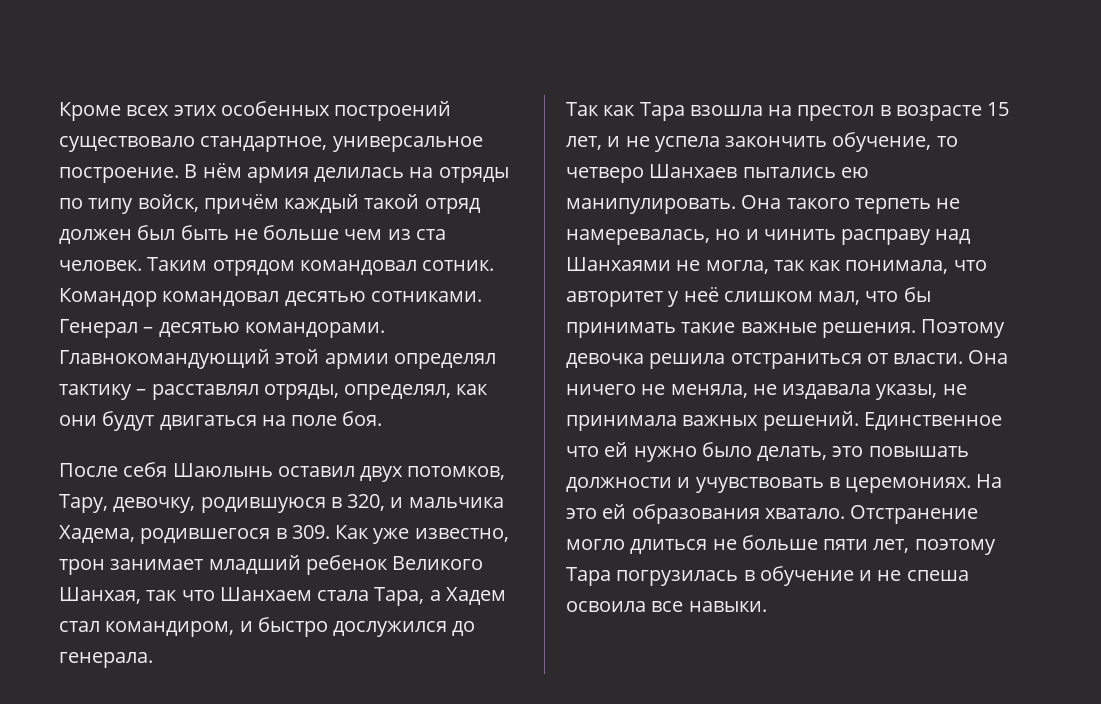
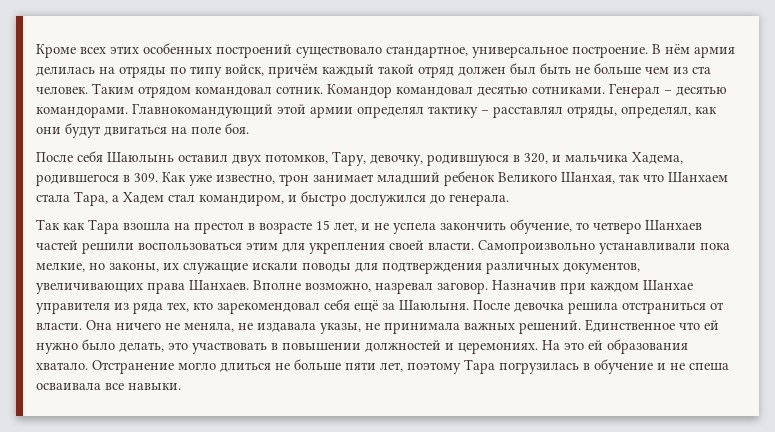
- Так как Тара взошла на престол в возрасте 15 лет, и не успела закончить обучение, то четверо Шанхаев пытались ею манипулировать. Она такого терпеть не намеревалась, но и чинить расправу над Шанхаями не могла, так как понимала, что авторитет у неё слишком мал, что бы принимать такие важные решения. Поэтому девочка решила отстраниться от власти.
+ Так как Тара взошла на престол в возрасте 15 лет, и не успела закончить обучение, то четверо Шанхаев частей решили воспользоваться этим для укрепления своей власти. Самопроизвольно устанавливали пока мелкие, но законы, их служащие искали поводы для подтверждения различных документов, увеличивающих права Шанхаев. Вполне возможно, назревал заговор. Назначив при каждом Шанхае управителя из ряда тех, кто зарекомендовал себя ещё за Шаюлыня. После девочка решила отстраниться от власти.
- Единственное что ей нужно было делать, это повышать должности и учувствовать в церемониях.
+ Единственное что ей нужно было делать, это участвовать в повышении должностей и церемониях.
- Отстранение могло длиться не больше пяти лет, поэтому Тара погрузилась в обучение и не спеша освоила все навыки.
+ Отстранение могло длиться не больше пяти лет, поэтому Тара погрузилась в обучение и не спеша осваивала все навыки.

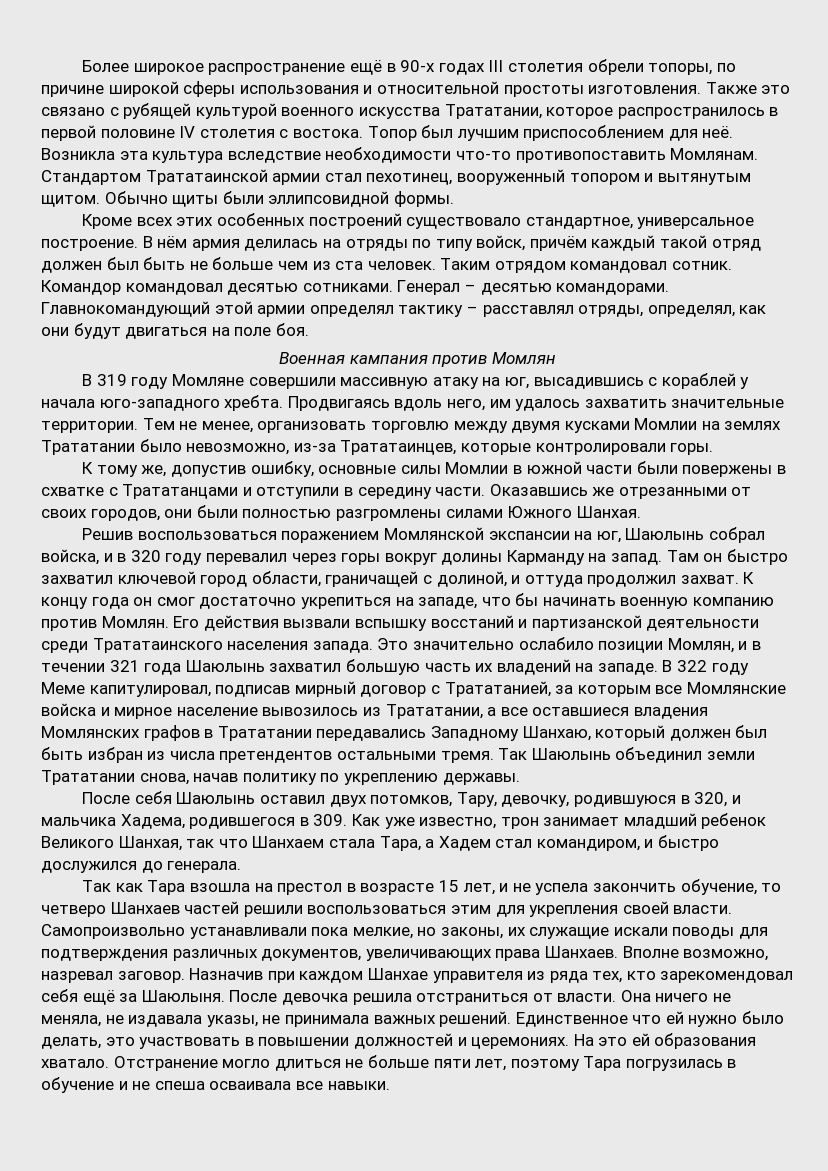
+ Более широкое распространение ещё в 90-х годах III столетия обрели топоры, по причине широкой сферы использования и относительной простоты изготовления. Также это связано с рубящей культурой военного искусства Трататании, которое распространилось в первой половине IV столетия с востока. Топор был лучшим приспособлением для неё. Возникла эта культура вследствие необходимости что-то противопоставить Момлянам. Стандартом Трататаинской армии стал пехотинец, вооруженный топором и вытянутым щитом. Обычно щиты были эллипсовидной формы.
+ Военная кампания против Момлян
+ В 319 году Момляне совершили массивную атаку на юг, высадившись с кораблей у начала юго-западного хребта. Продвигаясь вдоль него, им удалось захватить значительные территории. Тем не менее, организовать торговлю между двумя кусками Момлии на землях Трататании было невозможно, из-за Трататаинцев, которые контролировали горы.
+ К тому же, допустив ошибку, основные силы Момлии в южной части были повержены в схватке с Трататанцами и отступили в середину части. Оказавшись же отрезанными от своих городов, они были полностью разгромлены силами Южного Шанхая.
+ Решив воспользоваться поражением Момлянской экспансии на юг, Шаюлынь собрал войска, и в 320 году перевалил через горы вокруг долины Карманду на запад. Там он быстро захватил ключевой город области, граничащей с долиной, и оттуда продолжил захват. К концу года он смог достаточно укрепиться на западе, что бы начинать военную компанию против Момлян. Его действия вызвали вспышку восстаний и партизанской деятельности среди Трататаинского населения запада. Это значительно ослабило позиции Момлян, и в течении 321 года Шаюлынь захватил большую часть их владений на западе. В 322 году Меме капитулировал, подписав мирный договор с Трататанией, за которым все Момлянские войска и мирное население вывозилось из Трататании, а все оставшиеся владения Момлянских графов в Трататании передавались Западному Шанхаю, который должен был быть избран из числа претендентов остальными тремя. Так Шаюлынь объединил земли Трататании снова, начав политику по укреплению державы.

